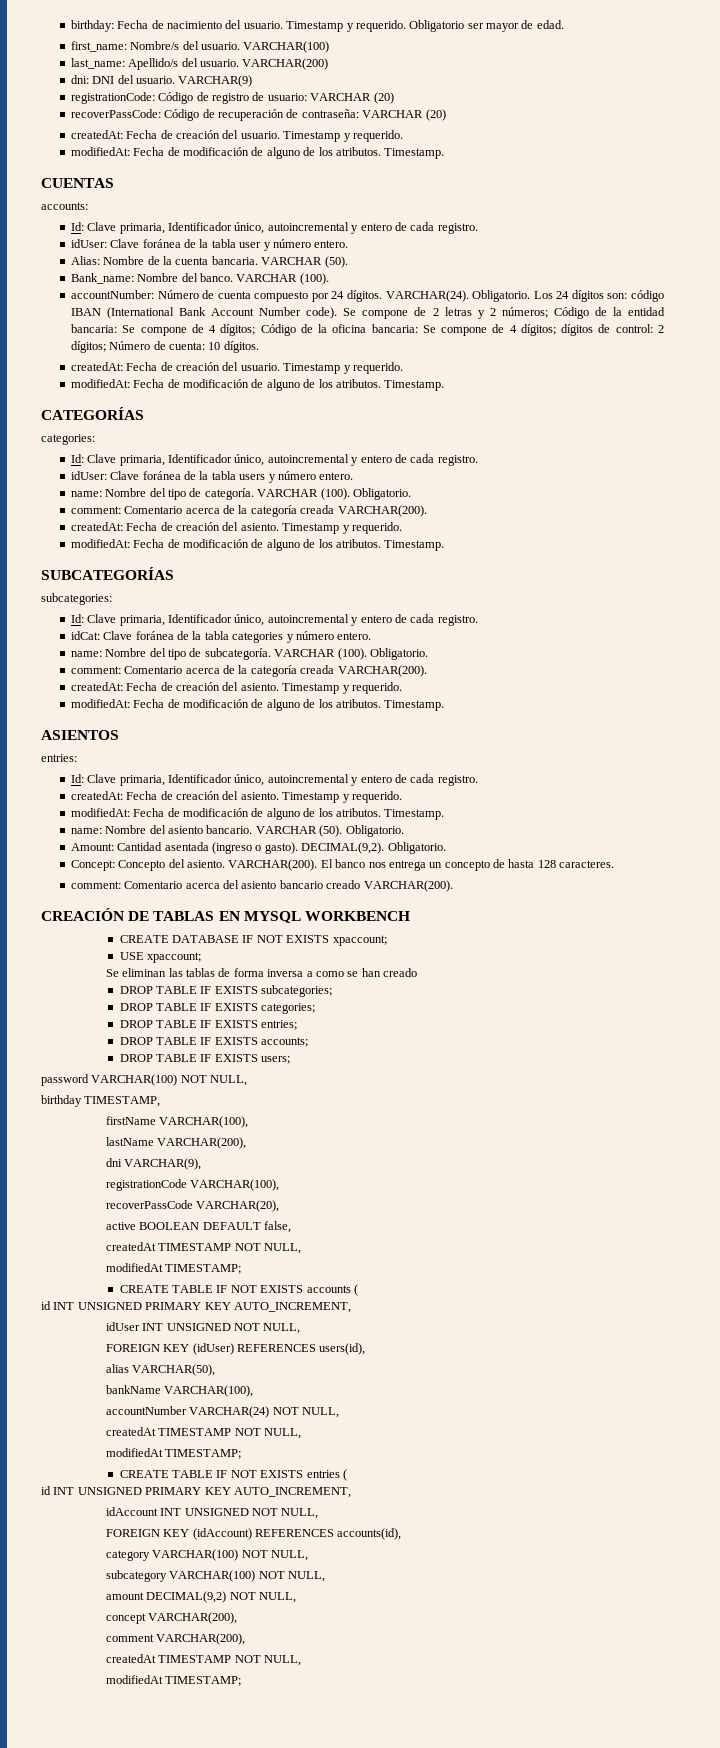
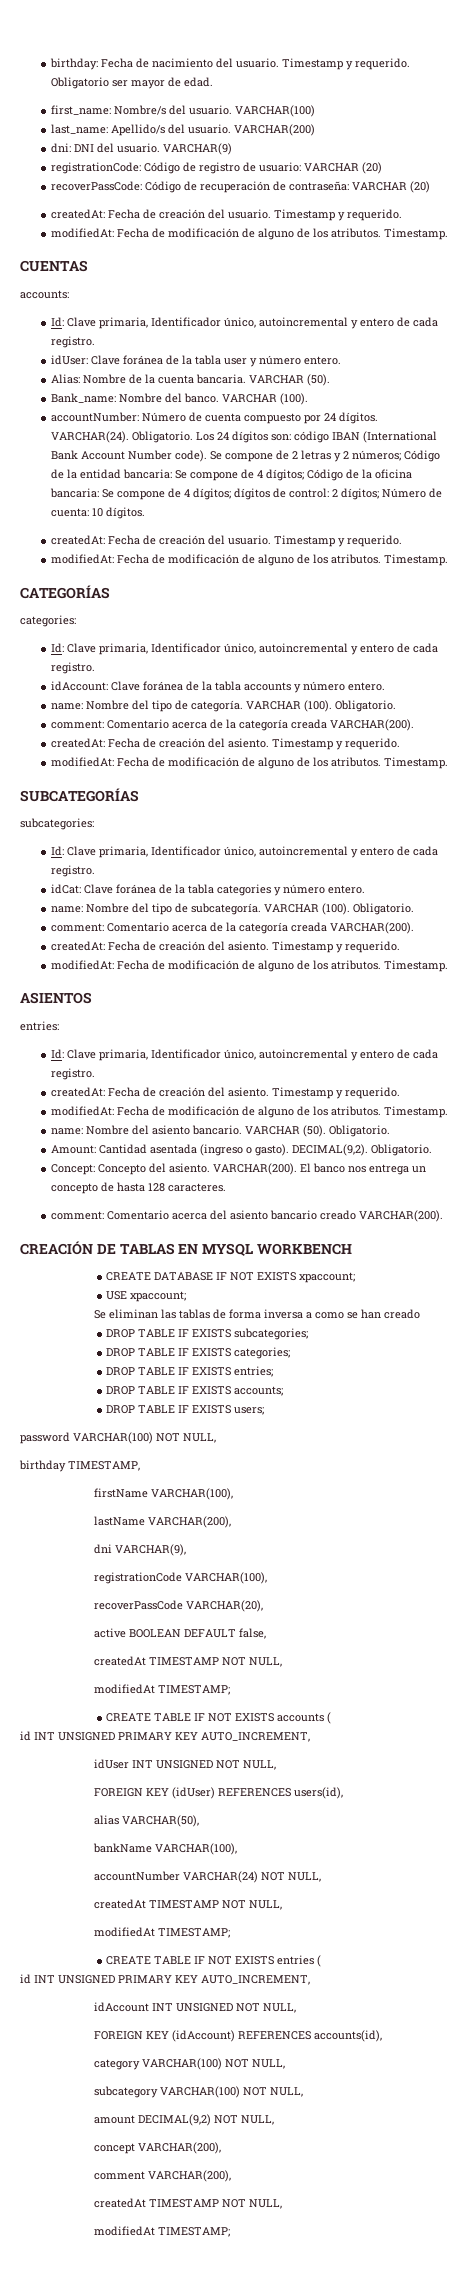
- idUser: Clave foránea de la tabla users y número entero.
+ idAccount: Clave foránea de la tabla accounts y número entero.

